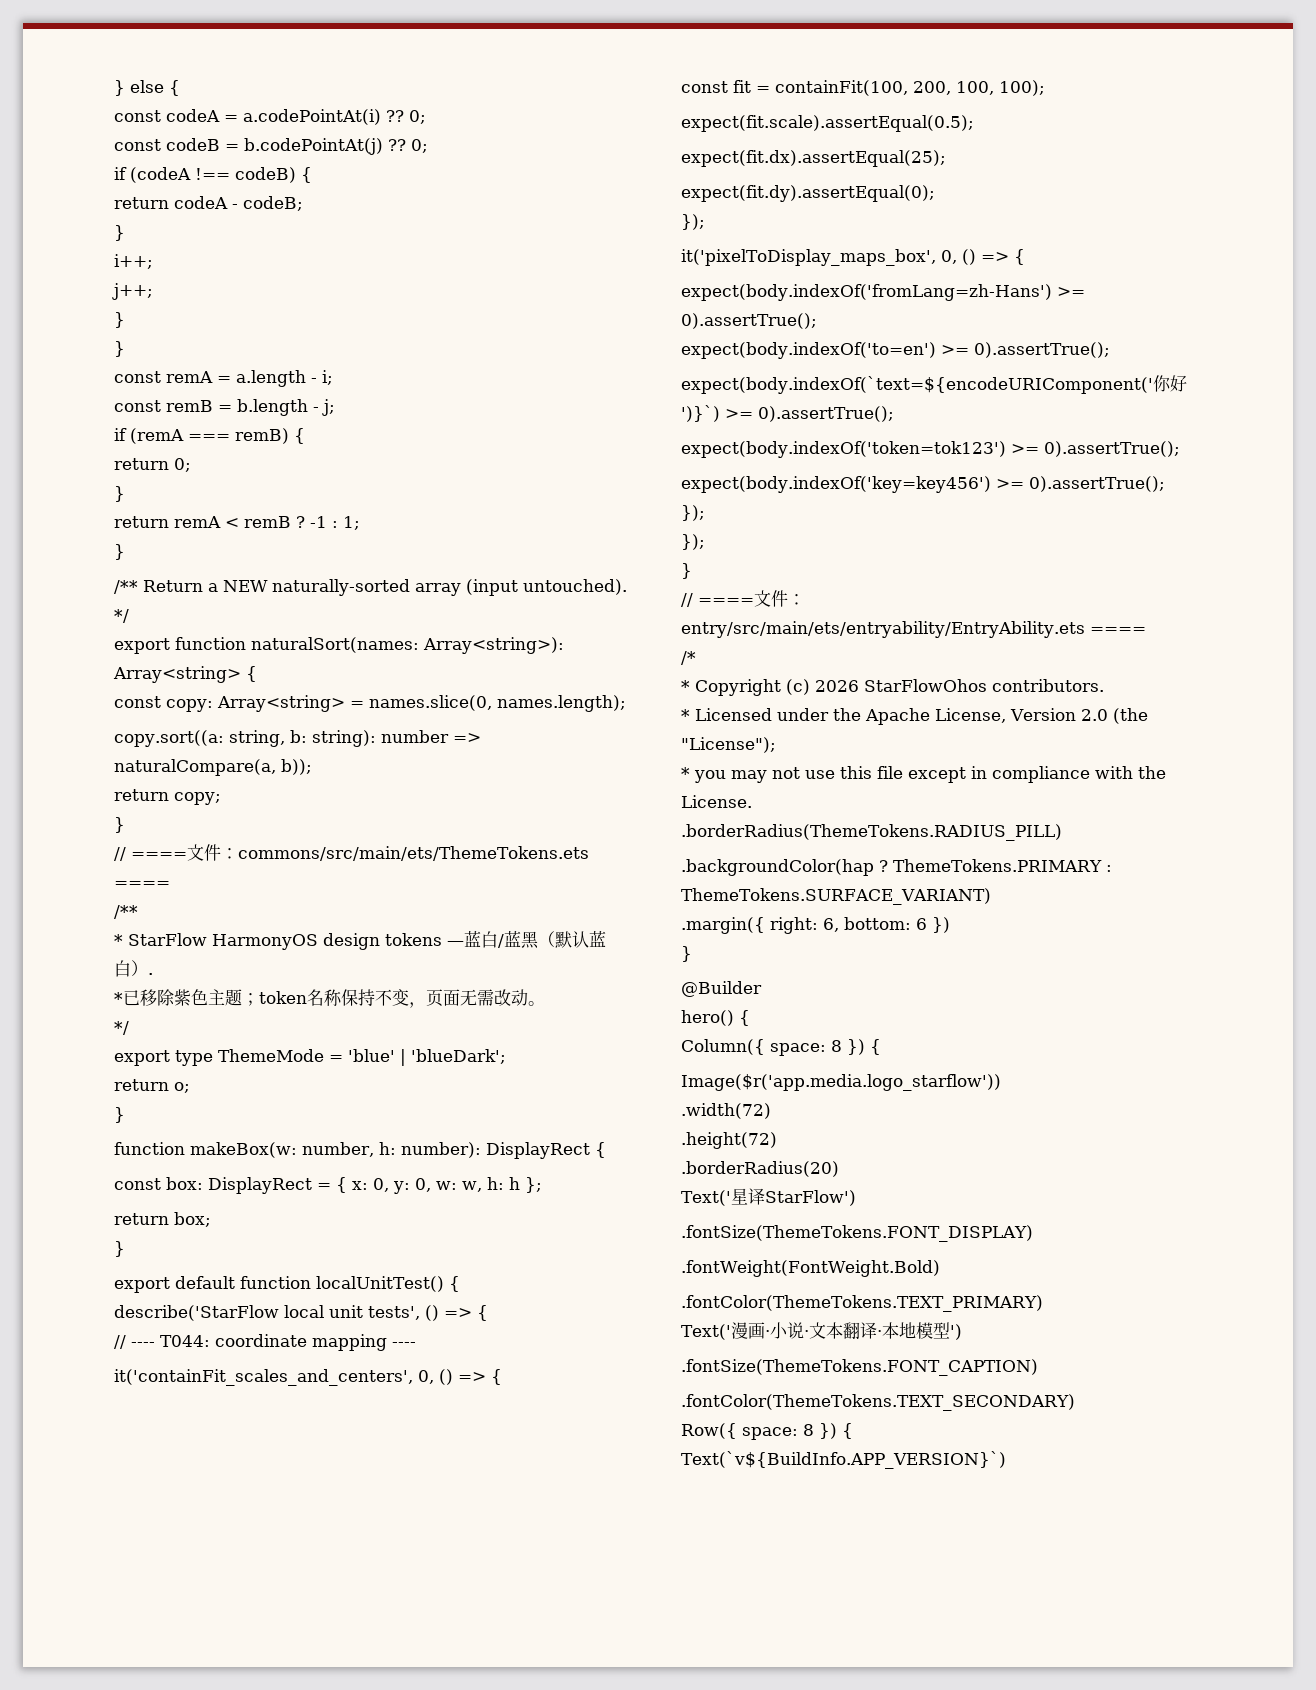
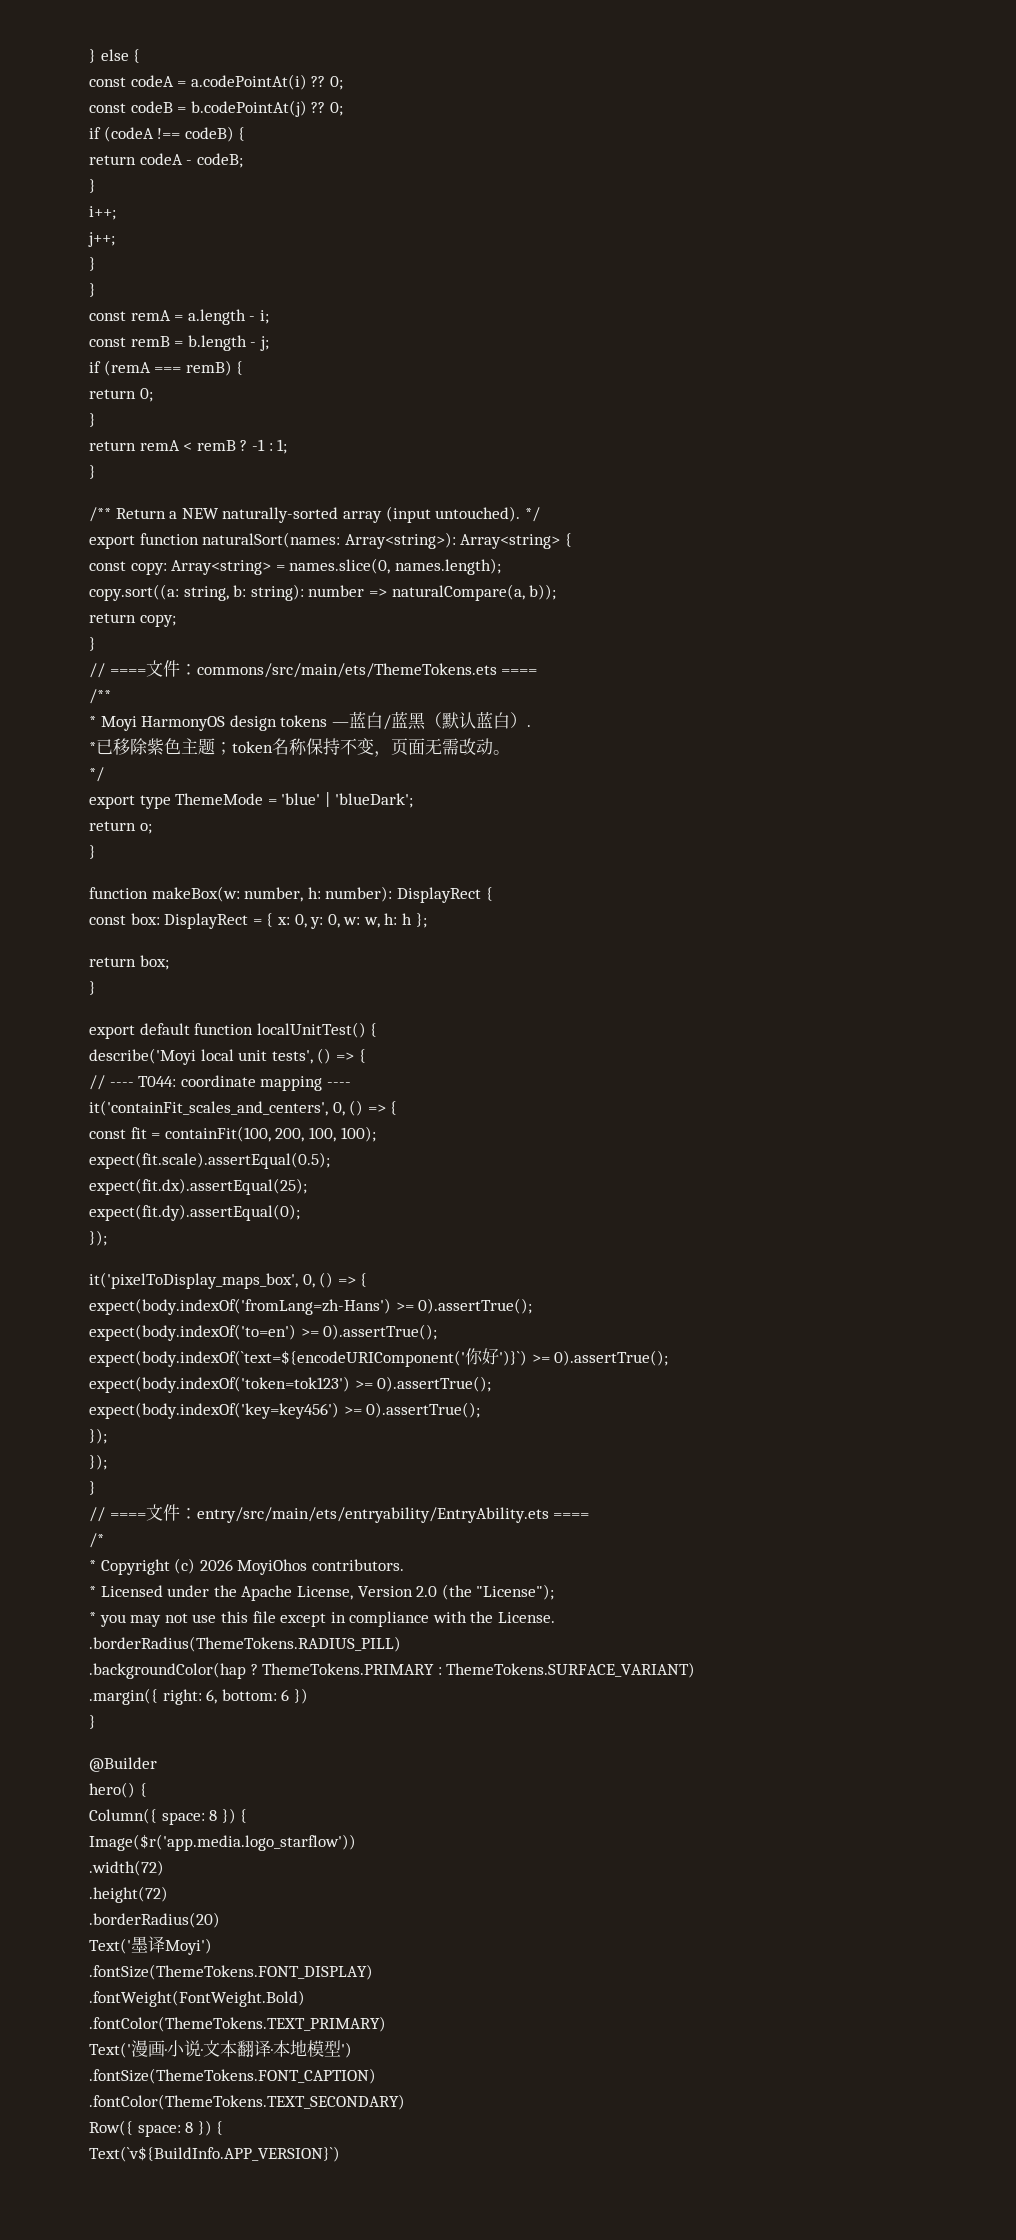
- * StarFlow HarmonyOS design tokens —蓝白/蓝黑（默认蓝白）.
+ * Moyi HarmonyOS design tokens —蓝白/蓝黑（默认蓝白）.
- describe('StarFlow local unit tests', () => {
+ describe('Moyi local unit tests', () => {
- * Copyright (c) 2026 StarFlowOhos contributors.
+ * Copyright (c) 2026 MoyiOhos contributors.
- Text('星译StarFlow')
+ Text('墨译Moyi')

